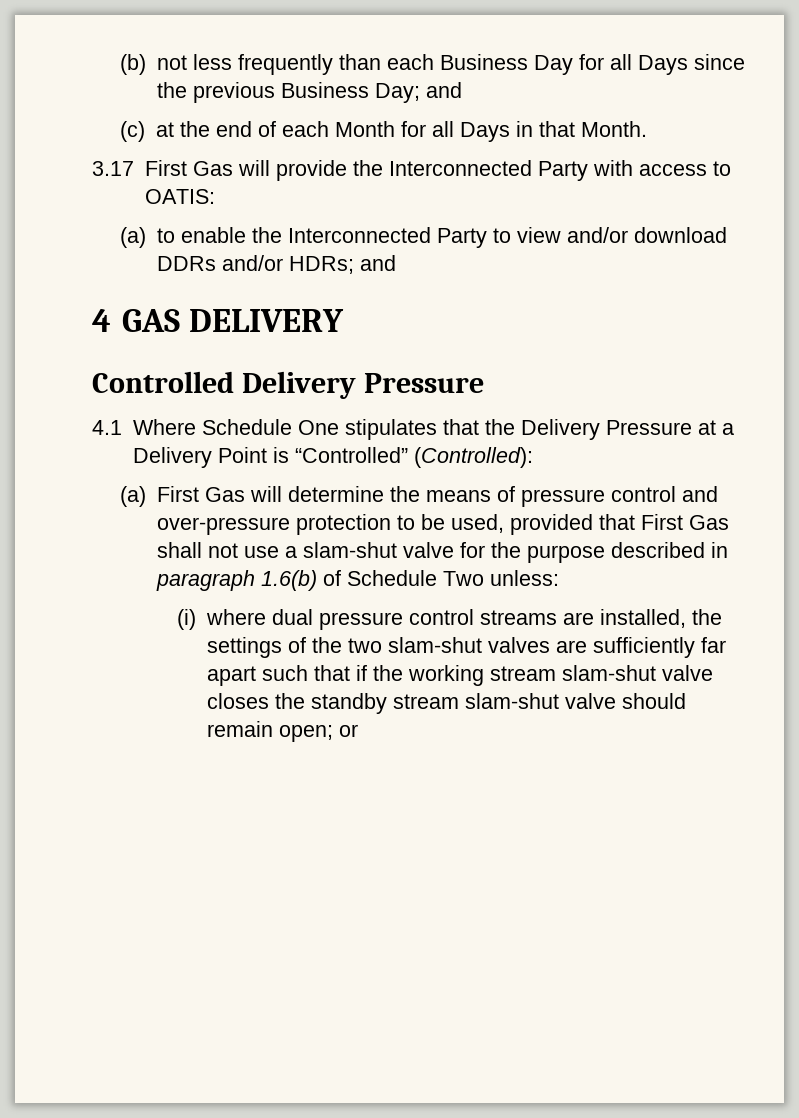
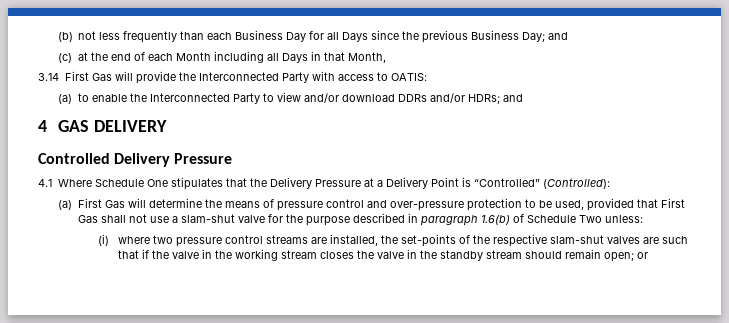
- (c) at the end of each Month for all Days in that Month.
- 3.17 First Gas will provide the Interconnected Party with access to OATIS:
+ (c) at the end of each Month including all Days in that Month,
+ 3.14 First Gas will provide the Interconnected Party with access to OATIS:
- (i) where dual pressure control streams are installed, the settings of the two slam-shut valves are sufficiently far apart such that if the working stream slam-shut valve closes the standby stream slam-shut valve should remain open; or
+ (i) where two pressure control streams are installed, the set-points of the respective slam-shut valves are such that if the valve in the working stream closes the valve in the standby stream should remain open; or

